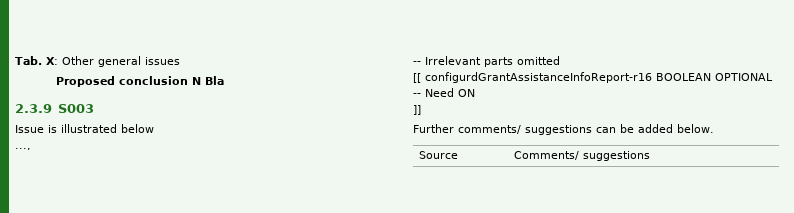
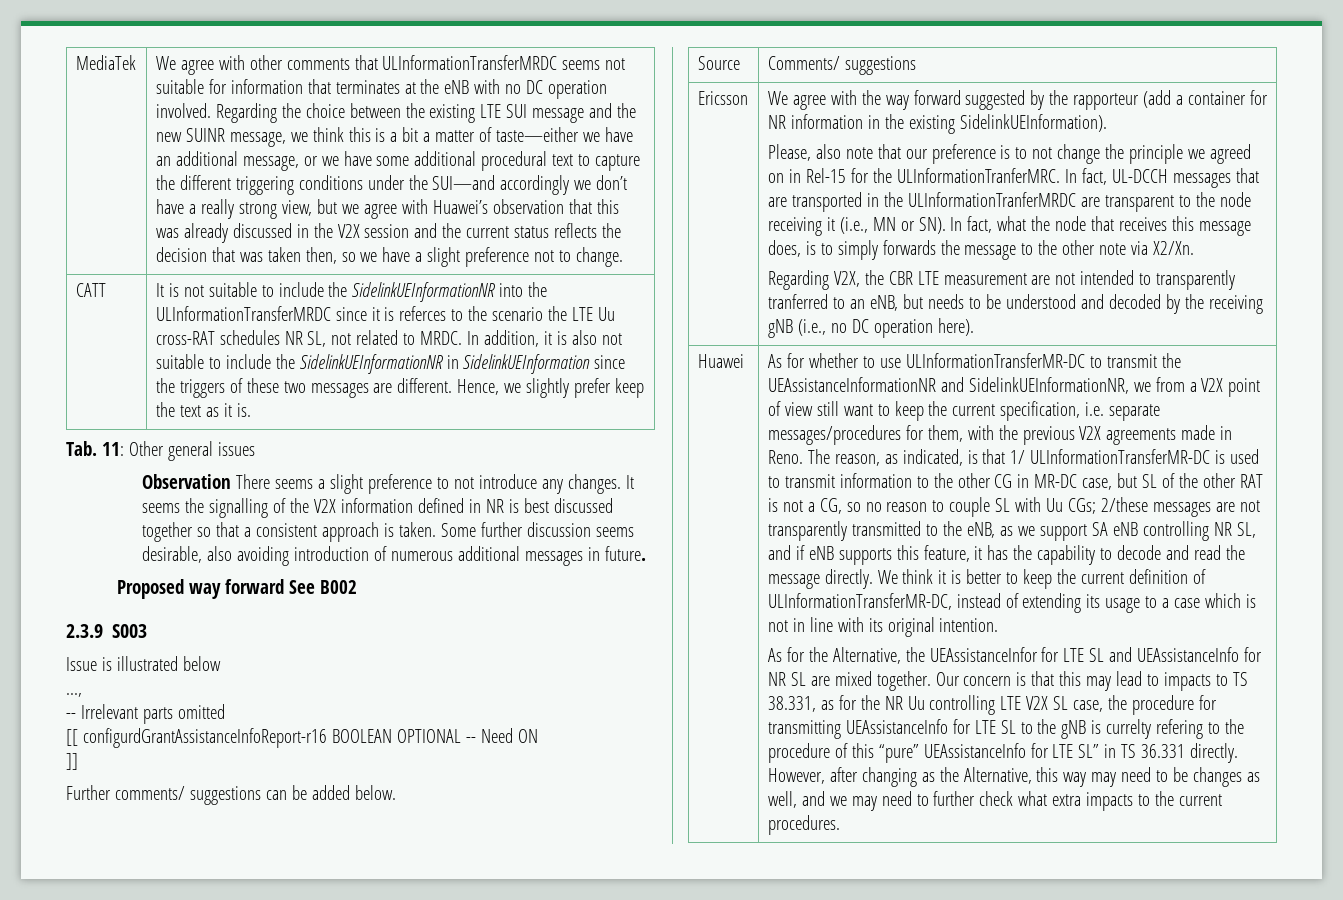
- Tab. X: Other general issues
- Proposed conclusion N Bla
+ MediaTek | We agree with other comments that ULInformationTransferMRDC seems not suitable for information that terminates at the eNB with no DC operation involved. Regarding the choice between the existing LTE SUI message and the new SUINR message, we think this is a bit a matter of taste—either we have an additional message, or we have some additional procedural text to capture the different triggering conditions under the SUI—and accordingly we don’t have a really strong view, but we agree with Huawei’s observation that this was already discussed in the V2X session and the current status reflects the decision that was taken then, so we have a slight preference not to change.
+ CATT | It is not suitable to include the SidelinkUEInformationNR into the ULInformationTransferMRDC since it is referces to the scenario the LTE Uu cross-RAT schedules NR SL, not related to MRDC. In addition, it is also not suitable to include the SidelinkUEInformationNR in SidelinkUEInformation since the triggers of these two messages are different. Hence, we slightly prefer keep the text as it is.
+ Tab. 11: Other general issues
+ Observation There seems a slight preference to not introduce any changes. It seems the signalling of the V2X information defined in NR is best discussed together so that a consistent approach is taken. Some further discussion seems desirable, also avoiding introduction of numerous additional messages in future.
+ Proposed way forward See B002
+ Ericsson | We agree with the way forward suggested by the rapporteur (add a container for NR information in the existing SidelinkUEInformation).
+ Please, also note that our preference is to not change the principle we agreed on in Rel-15 for the ULInformationTranferMRC. In fact, UL-DCCH messages that are transported in the ULInformationTranferMRDC are transparent to the node receiving it (i.e., MN or SN). In fact, what the node that receives this message does, is to simply forwards the message to the other note via X2/Xn.
+ Regarding V2X, the CBR LTE measurement are not intended to transparently tranferred to an eNB, but needs to be understood and decoded by the receiving gNB (i.e., no DC operation here).
+ Huawei | As for whether to use ULInformationTransferMR-DC to transmit the UEAssistanceInformationNR and SidelinkUEInformationNR, we from a V2X point of view still want to keep the current specification, i.e. separate messages/procedures for them, with the previous V2X agreements made in Reno. The reason, as indicated, is that 1/ ULInformationTransferMR-DC is used to transmit information to the other CG in MR-DC case, but SL of the other RAT is not a CG, so no reason to couple SL with Uu CGs; 2/these messages are not transparently transmitted to the eNB, as we support SA eNB controlling NR SL, and if eNB supports this feature, it has the capability to decode and read the message directly. We think it is better to keep the current definition of ULInformationTransferMR-DC, instead of extending its usage to a case which is not in line with its original intention.
+ As for the Alternative, the UEAssistanceInfor for LTE SL and UEAssistanceInfo for NR SL are mixed together. Our concern is that this may lead to impacts to TS 38.331, as for the NR Uu controlling LTE V2X SL case, the procedure for transmitting UEAssistanceInfo for LTE SL to the gNB is currelty refering to the procedure of this “pure” UEAssistanceInfo for LTE SL” in TS 36.331 directly. However, after changing as the Alternative, this way may need to be changes as well, and we may need to further check what extra impacts to the current procedures.

